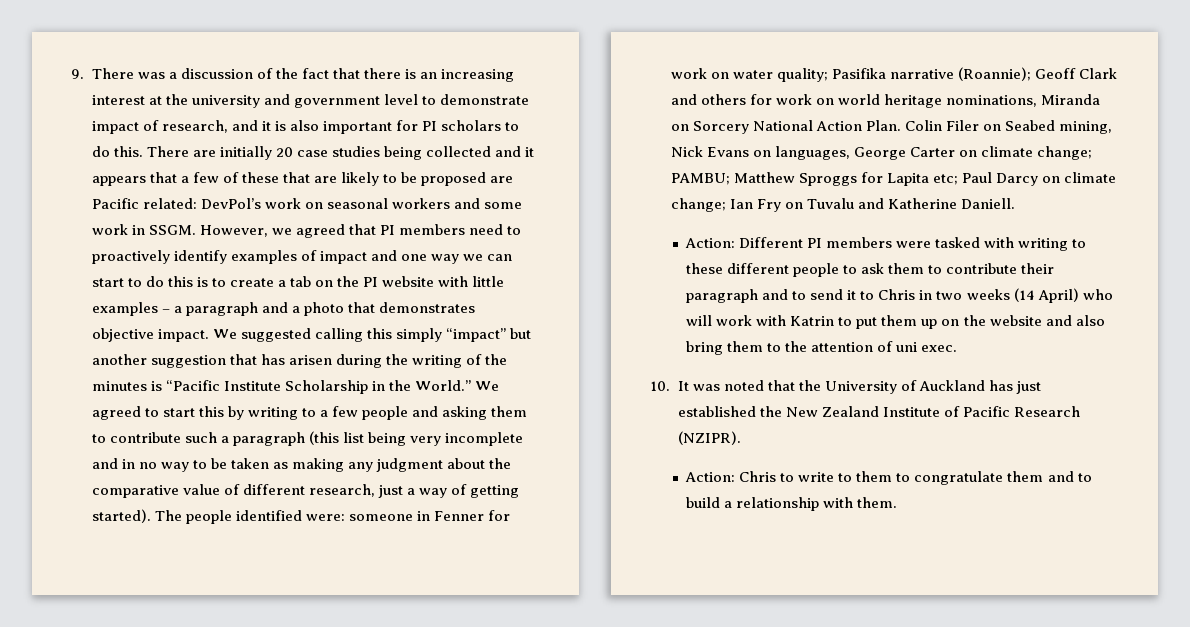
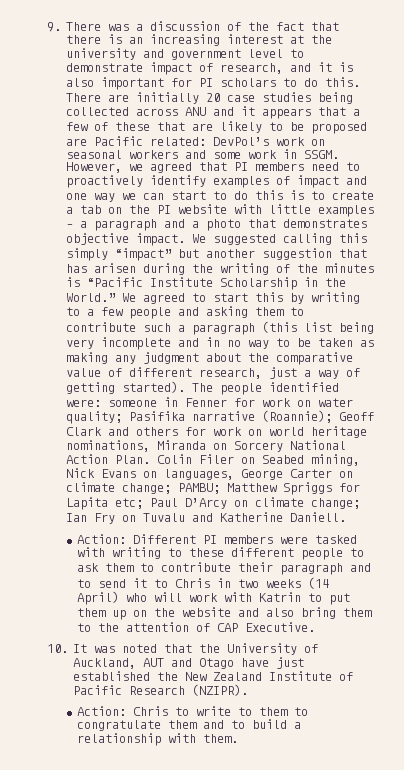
- There are initially 20 case studies being collected and it appears that a few of these that are likely to be proposed are Pacific related: DevPol’s work on seasonal workers and some work in SSGM.
+ There are initially 20 case studies being collected across ANU and it appears that a few of these that are likely to be proposed are Pacific related: DevPol’s work on seasonal workers and some work in SSGM.
- Colin Filer on Seabed mining, Nick Evans on languages, George Carter on climate change; PAMBU; Matthew Sproggs for Lapita etc; Paul Darcy on climate change; Ian Fry on Tuvalu and Katherine Daniell.
+ Colin Filer on Seabed mining, Nick Evans on languages, George Carter on climate change; PAMBU; Matthew Spriggs for Lapita etc; Paul D’Arcy on climate change; Ian Fry on Tuvalu and Katherine Daniell.
- Action: Different PI members were tasked with writing to these different people to ask them to contribute their paragraph and to send it to Chris in two weeks (14 April) who will work with Katrin to put them up on the website and also bring them to the attention of uni exec.
+ Action: Different PI members were tasked with writing to these different people to ask them to contribute their paragraph and to send it to Chris in two weeks (14 April) who will work with Katrin to put them up on the website and also bring them to the attention of CAP Executive.
- 10. It was noted that the University of Auckland has just established the New Zealand Institute of Pacific Research (NZIPR).
+ 10. It was noted that the University of Auckland, AUT and Otago have just established the New Zealand Institute of Pacific Research (NZIPR).

